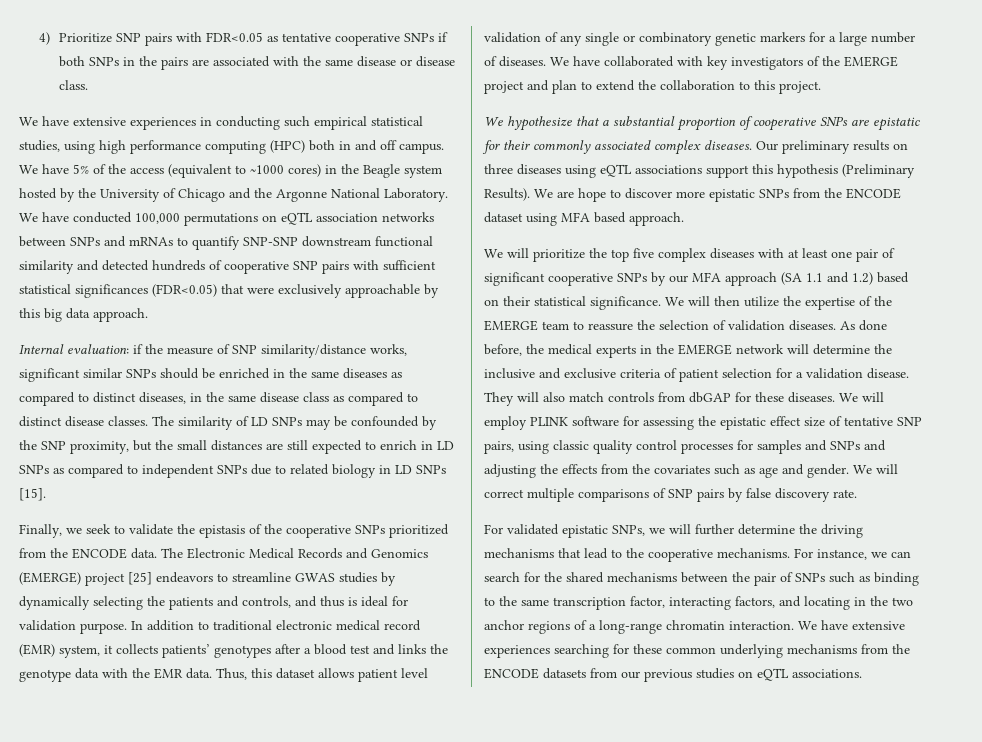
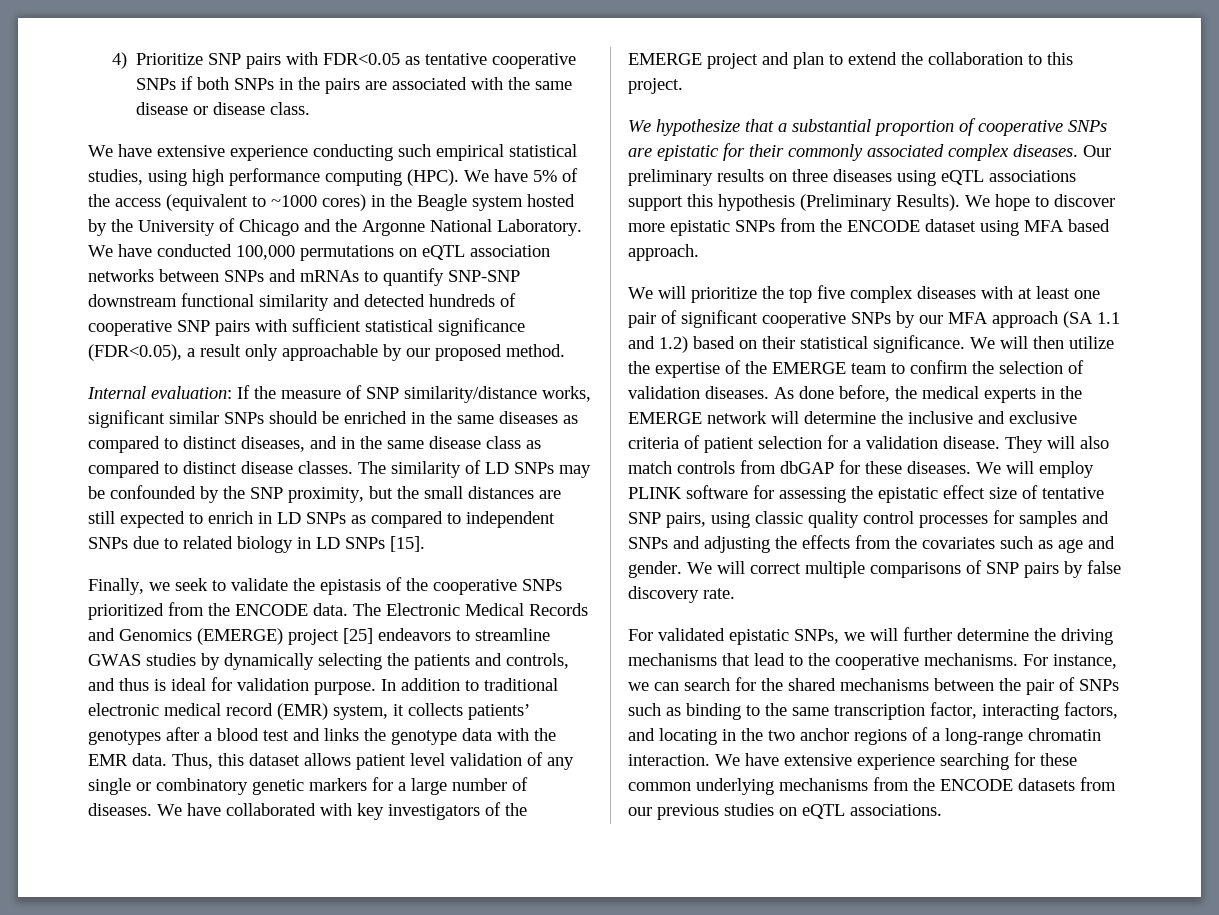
- We have extensive experiences in conducting such empirical statistical studies, using high performance computing (HPC) both in and off campus.
+ We have extensive experience conducting such empirical statistical studies, using high performance computing (HPC).
- We have conducted 100,000 permutations on eQTL association networks between SNPs and mRNAs to quantify SNP-SNP downstream functional similarity and detected hundreds of cooperative SNP pairs with sufficient statistical significances (FDR<0.05) that were exclusively approachable by this big data approach.
+ We have conducted 100,000 permutations on eQTL association networks between SNPs and mRNAs to quantify SNP-SNP downstream functional similarity and detected hundreds of cooperative SNP pairs with sufficient statistical significance (FDR<0.05), a result only approachable by our proposed method.
- Internal evaluation: if the measure of SNP similarity/distance works, significant similar SNPs should be enriched in the same diseases as compared to distinct diseases, in the same disease class as compared to distinct disease classes.
+ Internal evaluation: If the measure of SNP similarity/distance works, significant similar SNPs should be enriched in the same diseases as compared to distinct diseases, and in the same disease class as compared to distinct disease classes.
- We are hope to discover more epistatic SNPs from the ENCODE dataset using MFA based approach.
+ We hope to discover more epistatic SNPs from the ENCODE dataset using MFA based approach.
- We will then utilize the expertise of the EMERGE team to reassure the selection of validation diseases.
+ We will then utilize the expertise of the EMERGE team to confirm the selection of validation diseases.
- We have extensive experiences searching for these common underlying mechanisms from the ENCODE datasets from our previous studies on eQTL associations.
+ We have extensive experience searching for these common underlying mechanisms from the ENCODE datasets from our previous studies on eQTL associations.

